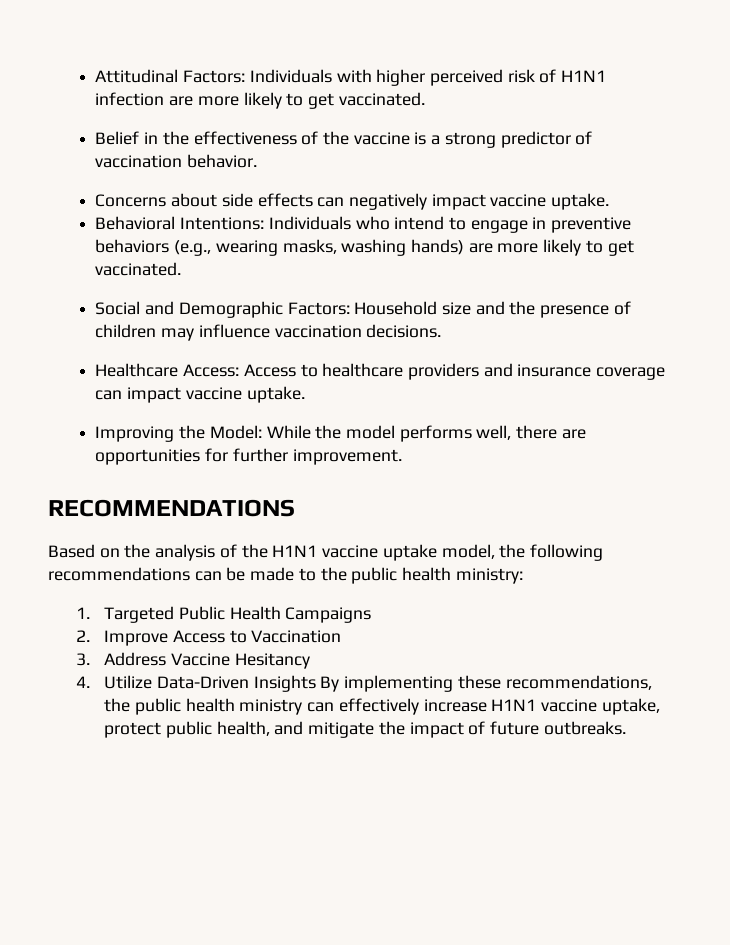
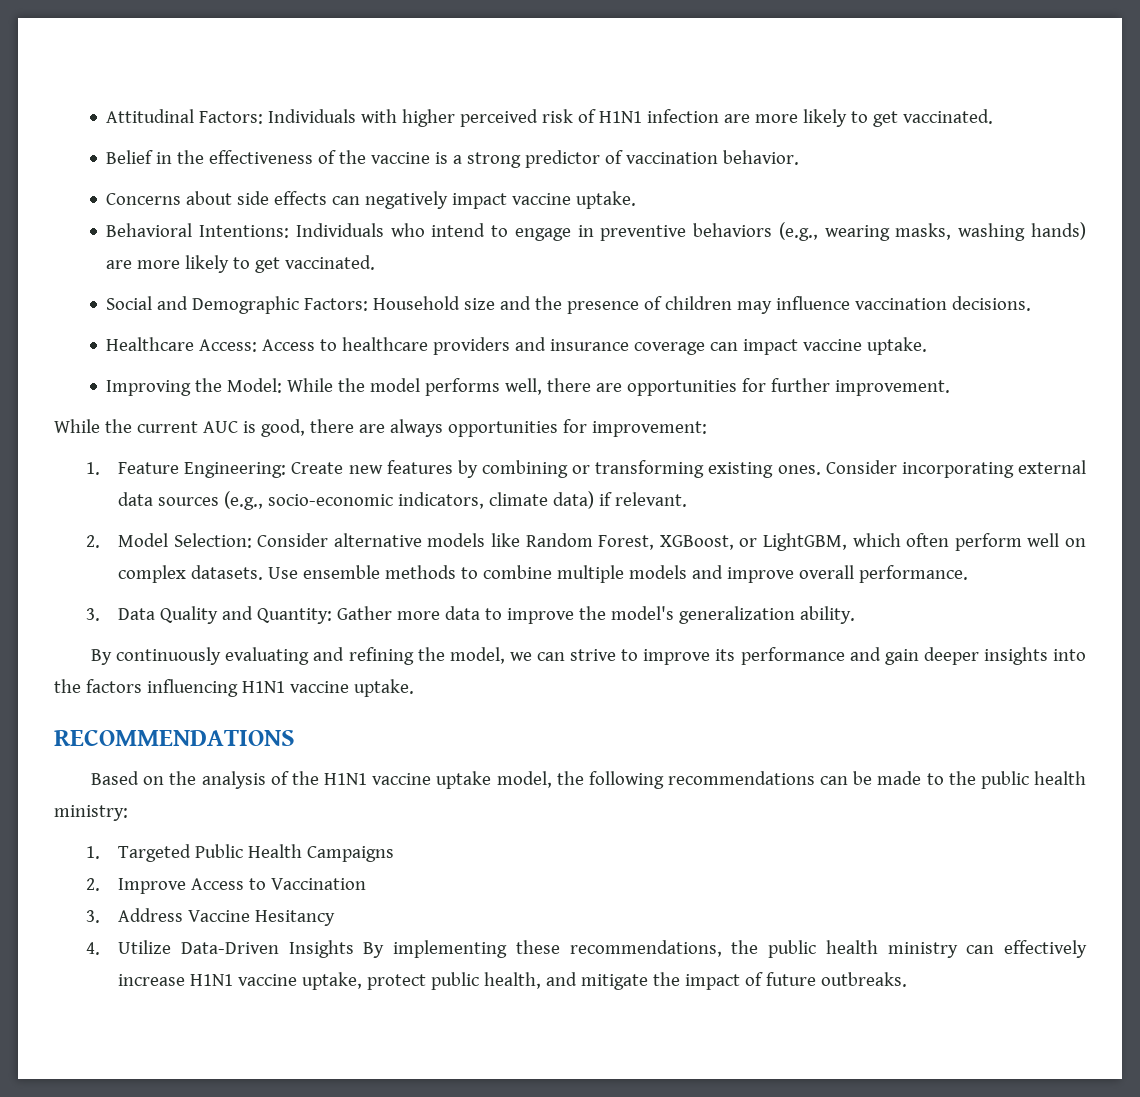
+ While the current AUC is good, there are always opportunities for improvement:
+ 1. Feature Engineering: Create new features by combining or transforming existing ones. Consider incorporating external data sources (e.g., socio-economic indicators, climate data) if relevant.
+ 2. Model Selection: Consider alternative models like Random Forest, XGBoost, or LightGBM, which often perform well on complex datasets. Use ensemble methods to combine multiple models and improve overall performance.
+ 3. Data Quality and Quantity: Gather more data to improve the model's generalization ability.
+ By continuously evaluating and refining the model, we can strive to improve its performance and gain deeper insights into the factors influencing H1N1 vaccine uptake.

